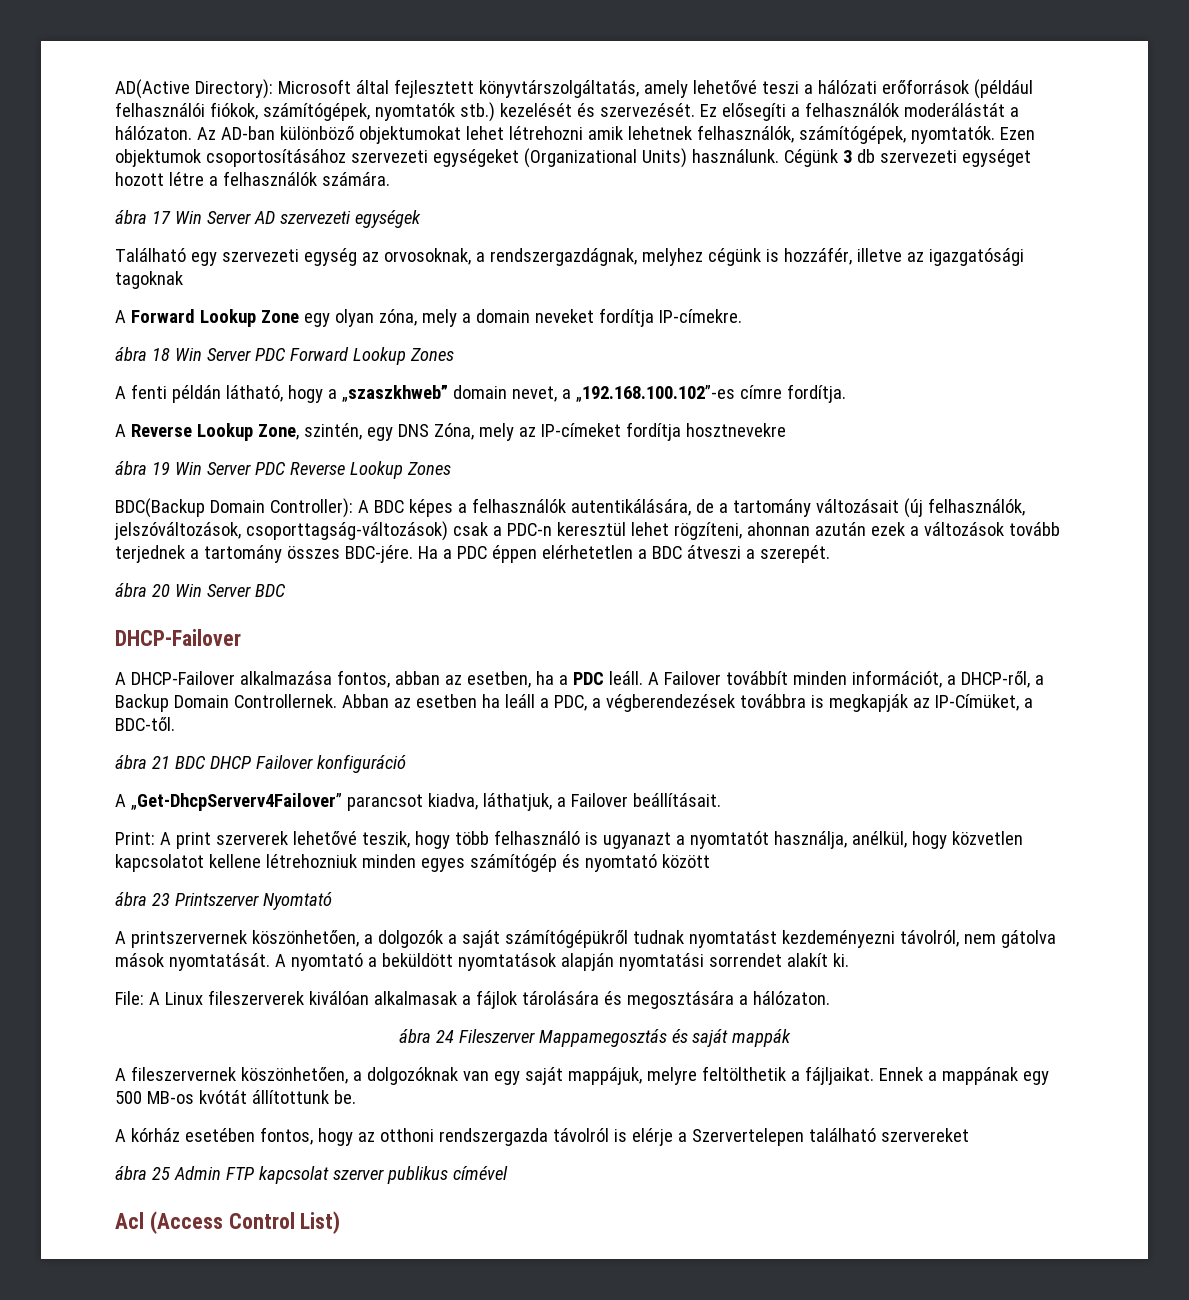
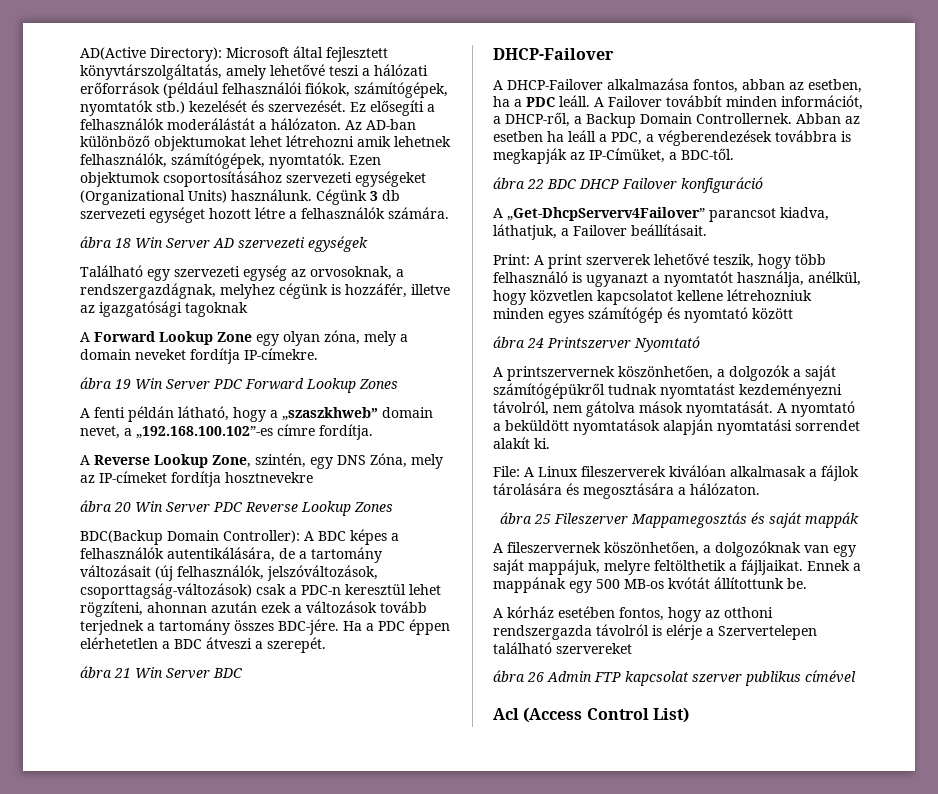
- ábra 17 Win Server AD szervezeti egységek
+ ábra 18 Win Server AD szervezeti egységek
- ábra 18 Win Server PDC Forward Lookup Zones
+ ábra 19 Win Server PDC Forward Lookup Zones
- ábra 19 Win Server PDC Reverse Lookup Zones
+ ábra 20 Win Server PDC Reverse Lookup Zones
- ábra 20 Win Server BDC
+ ábra 21 Win Server BDC
- ábra 21 BDC DHCP Failover konfiguráció
+ ábra 22 BDC DHCP Failover konfiguráció
- ábra 23 Printszerver Nyomtató
+ ábra 24 Printszerver Nyomtató
- ábra 24 Fileszerver Mappamegosztás és saját mappák
+ ábra 25 Fileszerver Mappamegosztás és saját mappák
- ábra 25 Admin FTP kapcsolat szerver publikus címével
+ ábra 26 Admin FTP kapcsolat szerver publikus címével

